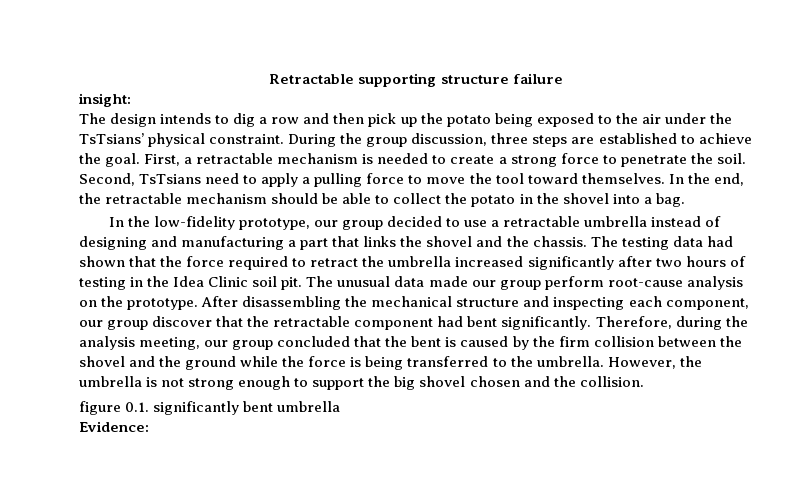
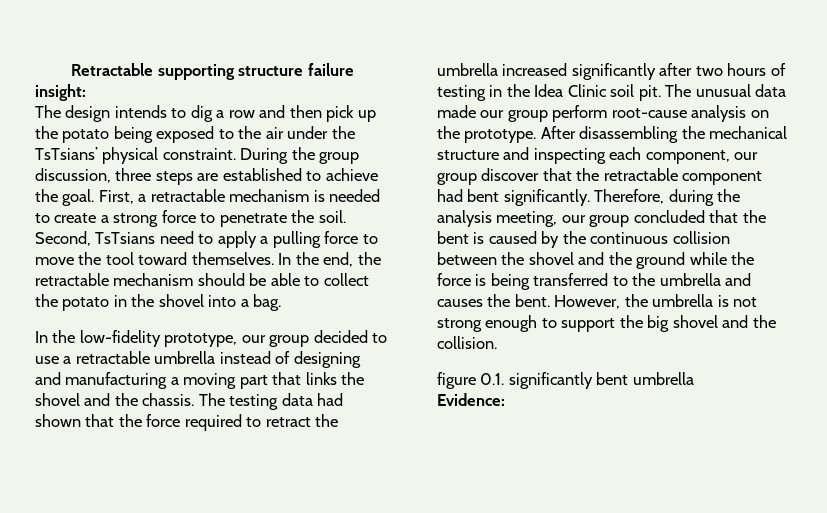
- In the low-fidelity prototype, our group decided to use a retractable umbrella instead of designing and manufacturing a part that links the shovel and the chassis.
+ In the low-fidelity prototype, our group decided to use a retractable umbrella instead of designing and manufacturing a moving part that links the shovel and the chassis.
- Therefore, during the analysis meeting, our group concluded that the bent is caused by the firm collision between the shovel and the ground while the force is being transferred to the umbrella.
+ Therefore, during the analysis meeting, our group concluded that the bent is caused by the continuous collision between the shovel and the ground while the force is being transferred to the umbrella and causes the bent.
- However, the umbrella is not strong enough to support the big shovel chosen and the collision.
+ However, the umbrella is not strong enough to support the big shovel and the collision.

